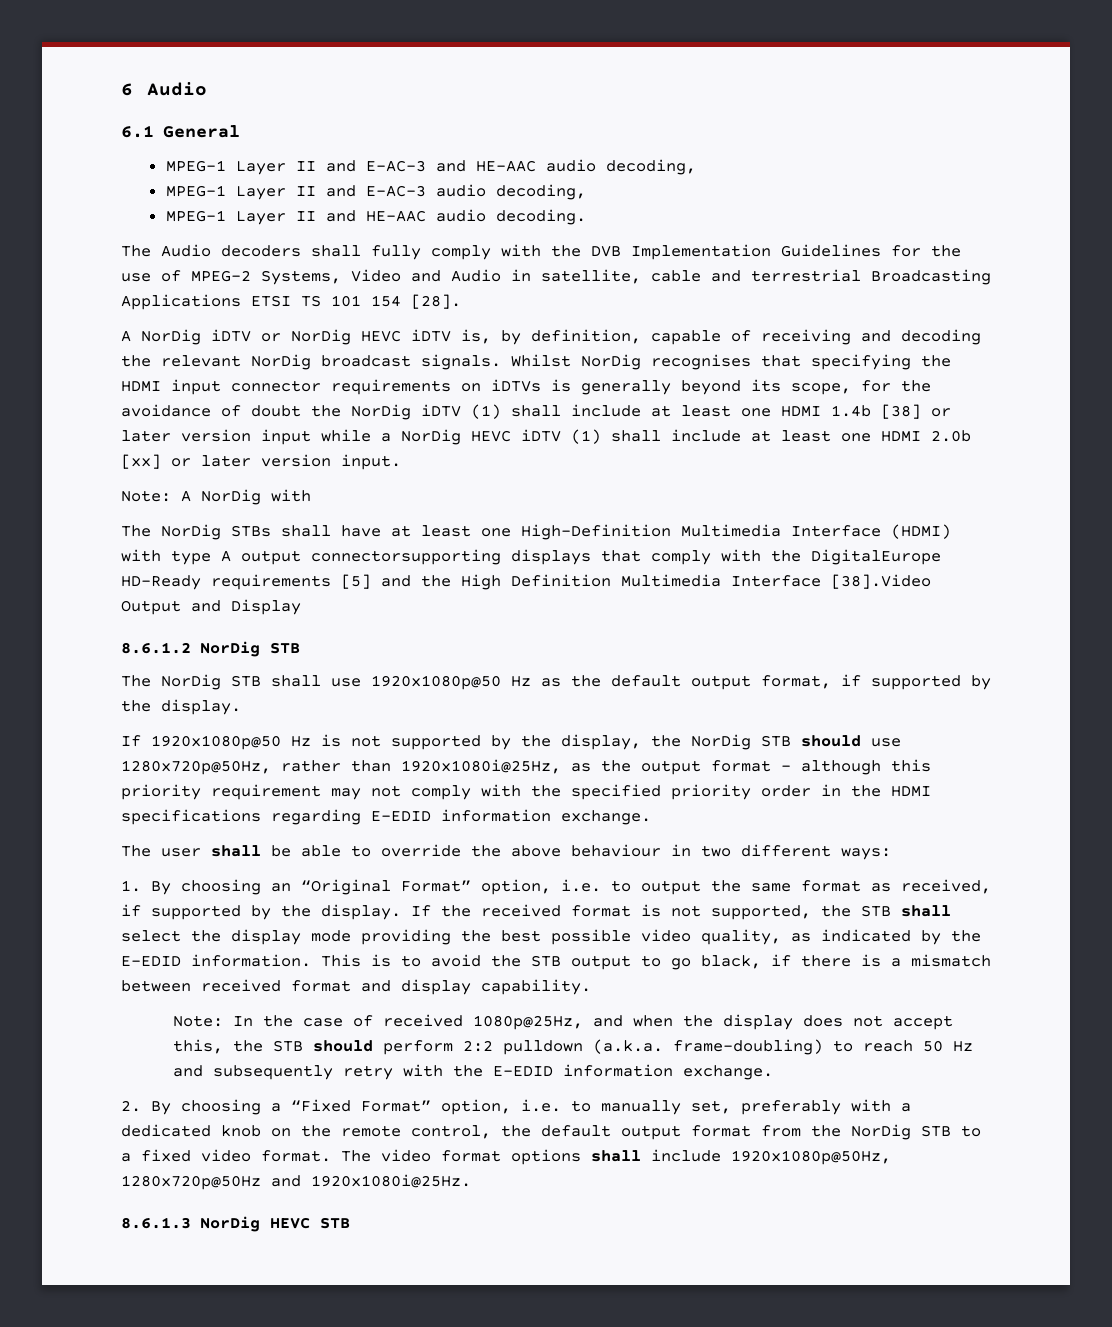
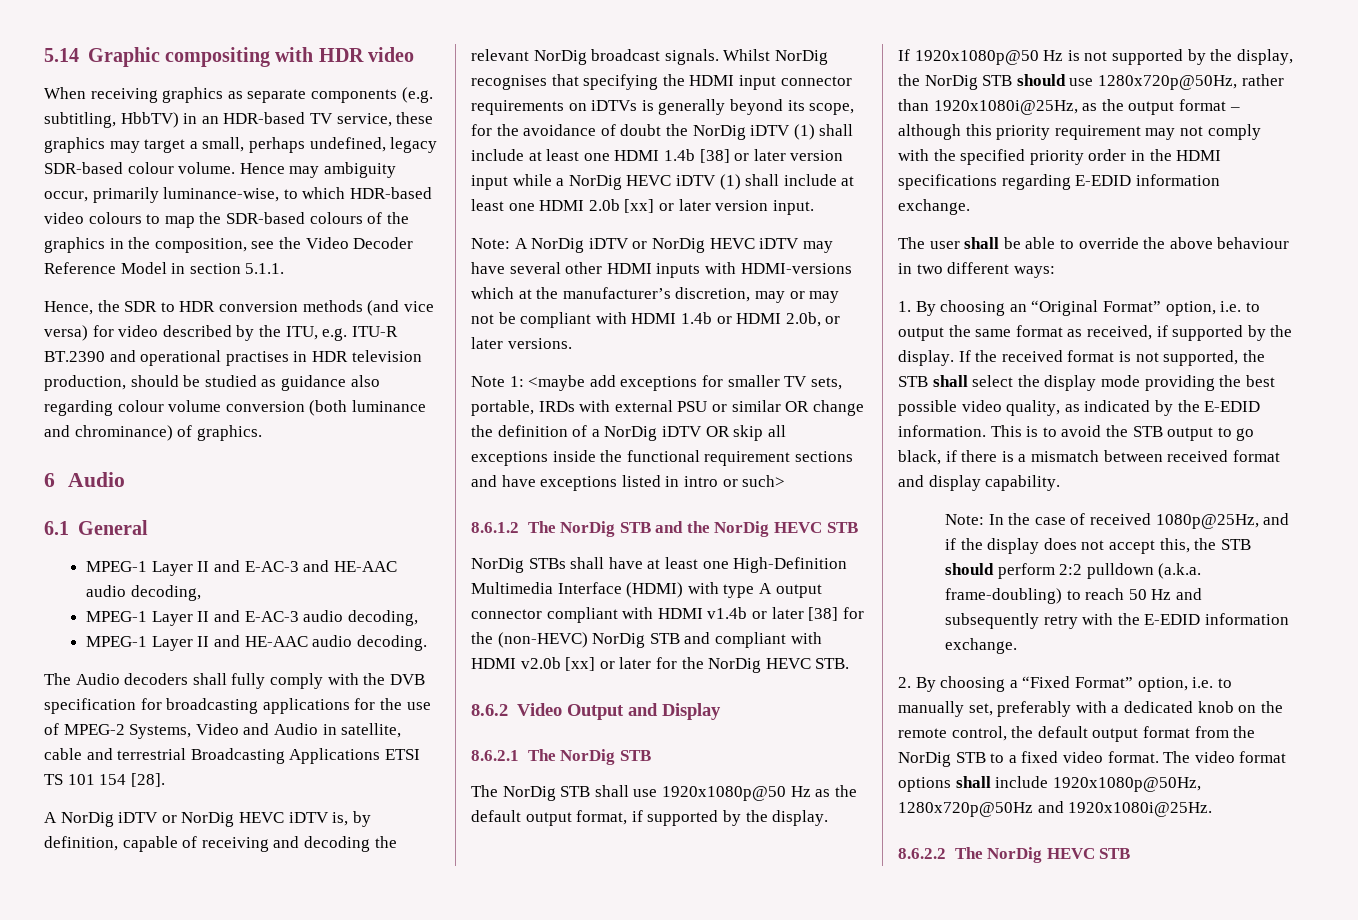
+ 5.14 Graphic compositing with HDR video
+ When receiving graphics as separate components (e.g. subtitling, HbbTV) in an HDR-based TV service, these graphics may target a small, perhaps undefined, legacy SDR-based colour volume. Hence may ambiguity occur, primarily luminance-wise, to which HDR-based video colours to map the SDR-based colours of the graphics in the composition, see the Video Decoder Reference Model in section 5.1.1.
+ Hence, the SDR to HDR conversion methods (and vice versa) for video described by the ITU, e.g. ITU-R BT.2390 and operational practises in HDR television production, should be studied as guidance also regarding colour volume conversion (both luminance and chrominance) of graphics.
- The Audio decoders shall fully comply with the DVB Implementation Guidelines for the use of MPEG-2 Systems, Video and Audio in satellite, cable and terrestrial Broadcasting Applications ETSI TS 101 154 [28].
+ The Audio decoders shall fully comply with the DVB specification for broadcasting applications for the use of MPEG-2 Systems, Video and Audio in satellite, cable and terrestrial Broadcasting Applications ETSI TS 101 154 [28].
- Note: A NorDig with
- The NorDig STBs shall have at least one High-Definition Multimedia Interface (HDMI) with type A output connectorsupporting displays that comply with the DigitalEurope HD-Ready requirements [5] and the High Definition Multimedia Interface [38].Video Output and Display
+ Note: A NorDig iDTV or NorDig HEVC iDTV may have several other HDMI inputs with HDMI-versions which at the manufacturer’s discretion, may or may not be compliant with HDMI 1.4b or HDMI 2.0b, or later versions.
+ Note 1: <maybe add exceptions for smaller TV sets, portable, IRDs with external PSU or similar OR change the definition of a NorDig iDTV OR skip all exceptions inside the functional requirement sections and have exceptions listed in intro or such>
+ 8.6.1.2 The NorDig STB and the NorDig HEVC STB
+ NorDig STBs shall have at least one High-Definition Multimedia Interface (HDMI) with type A output connector compliant with HDMI v1.4b or later [38] for the (non-HEVC) NorDig STB and compliant with HDMI v2.0b [xx] or later for the NorDig HEVC STB.
+ 8.6.2 Video Output and Display
- 8.6.1.2 NorDig STB
+ 8.6.2.1 The NorDig STB
- Note: In the case of received 1080p@25Hz, and when the display does not accept this, the STB should perform 2:2 pulldown (a.k.a. frame-doubling) to reach 50 Hz and subsequently retry with the E-EDID information exchange.
+ Note: In the case of received 1080p@25Hz, and if the display does not accept this, the STB should perform 2:2 pulldown (a.k.a. frame-doubling) to reach 50 Hz and subsequently retry with the E-EDID information exchange.
- 8.6.1.3 NorDig HEVC STB
+ 8.6.2.2 The NorDig HEVC STB

